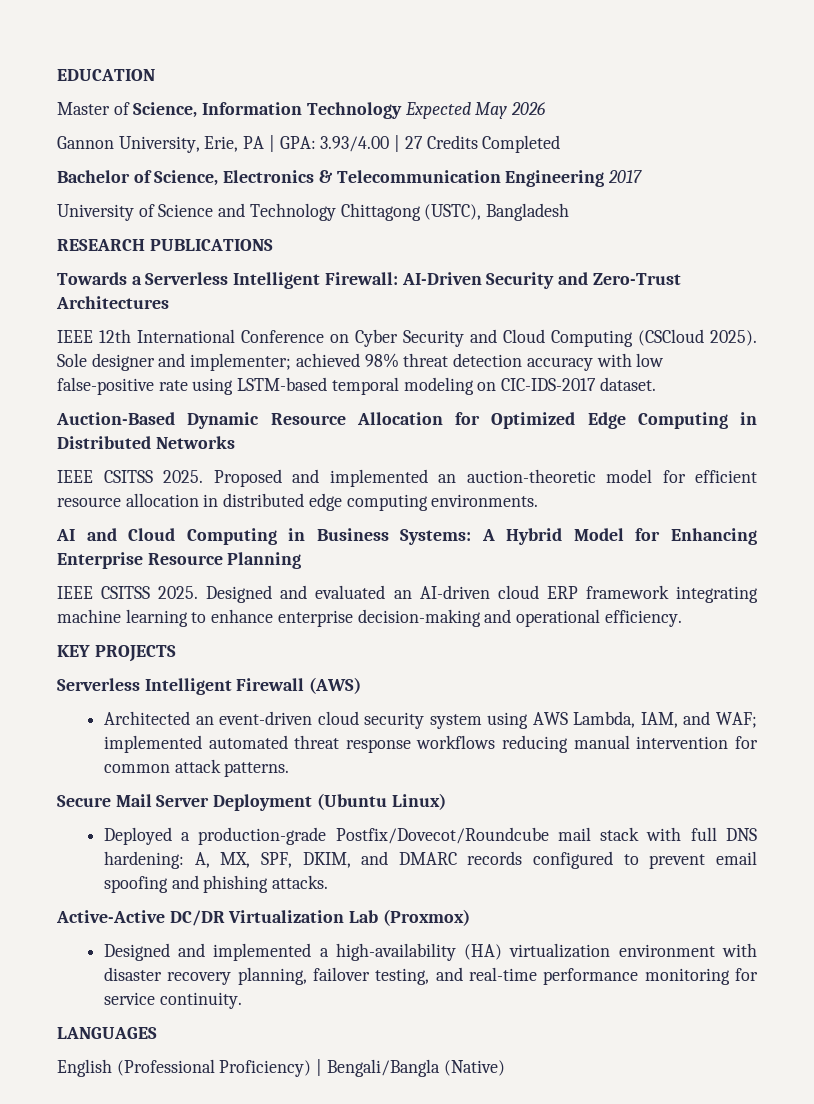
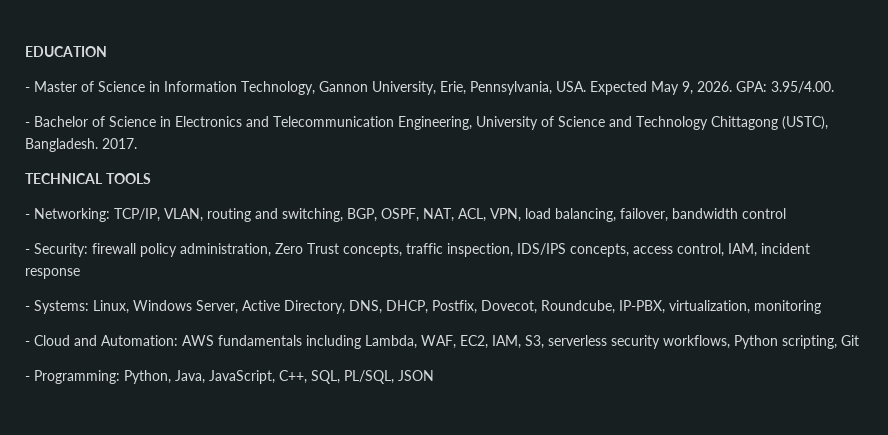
- Master of Science, Information Technology Expected May 2026
- Gannon University, Erie, PA | GPA: 3.93/4.00 | 27 Credits Completed
- Bachelor of Science, Electronics & Telecommunication Engineering 2017
- University of Science and Technology Chittagong (USTC), Bangladesh
- RESEARCH PUBLICATIONS
- Towards a Serverless Intelligent Firewall: AI-Driven Security and Zero-Trust Architectures
- IEEE 12th International Conference on Cyber Security and Cloud Computing (CSCloud 2025). Sole designer and implementer; achieved 98% threat detection accuracy with low false-positive rate using LSTM-based temporal modeling on CIC-IDS-2017 dataset.
- Auction-Based Dynamic Resource Allocation for Optimized Edge Computing in Distributed Networks
- IEEE CSITSS 2025. Proposed and implemented an auction-theoretic model for efficient resource allocation in distributed edge computing environments.
- AI and Cloud Computing in Business Systems: A Hybrid Model for Enhancing Enterprise Resource Planning
- IEEE CSITSS 2025. Designed and evaluated an AI-driven cloud ERP framework integrating machine learning to enhance enterprise decision-making and operational efficiency.
- KEY PROJECTS
- Serverless Intelligent Firewall (AWS)
- Architected an event-driven cloud security system using AWS Lambda, IAM, and WAF; implemented automated threat response workflows reducing manual intervention for common attack patterns.
- Secure Mail Server Deployment (Ubuntu Linux)
- Deployed a production-grade Postfix/Dovecot/Roundcube mail stack with full DNS hardening: A, MX, SPF, DKIM, and DMARC records configured to prevent email spoofing and phishing attacks.
- Active-Active DC/DR Virtualization Lab (Proxmox)
- Designed and implemented a high-availability (HA) virtualization environment with disaster recovery planning, failover testing, and real-time performance monitoring for service continuity.
- LANGUAGES
- English (Professional Proficiency) | Bengali/Bangla (Native)
+ - Master of Science in Information Technology, Gannon University, Erie, Pennsylvania, USA. Expected May 9, 2026. GPA: 3.95/4.00.
+ - Bachelor of Science in Electronics and Telecommunication Engineering, University of Science and Technology Chittagong (USTC), Bangladesh. 2017.
+ TECHNICAL TOOLS
+ - Networking: TCP/IP, VLAN, routing and switching, BGP, OSPF, NAT, ACL, VPN, load balancing, failover, bandwidth control
+ - Security: firewall policy administration, Zero Trust concepts, traffic inspection, IDS/IPS concepts, access control, IAM, incident response
+ - Systems: Linux, Windows Server, Active Directory, DNS, DHCP, Postfix, Dovecot, Roundcube, IP-PBX, virtualization, monitoring
+ - Cloud and Automation: AWS fundamentals including Lambda, WAF, EC2, IAM, S3, serverless security workflows, Python scripting, Git
+ - Programming: Python, Java, JavaScript, C++, SQL, PL/SQL, JSON

